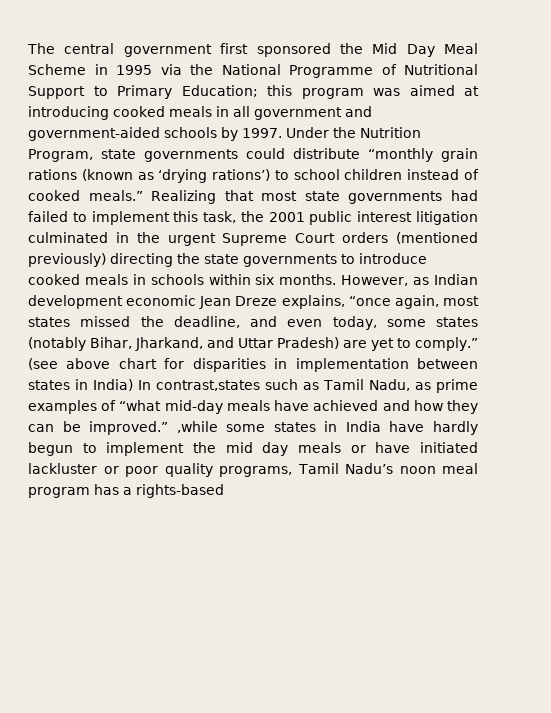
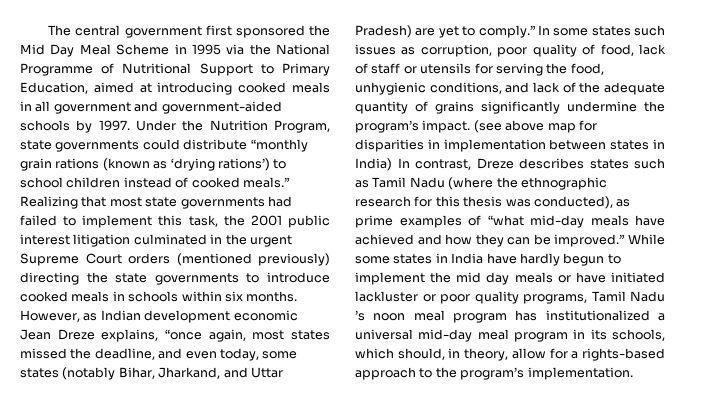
- The central government first sponsored the Mid Day Meal Scheme in 1995 via the National Programme of Nutritional Support to Primary Education; this program was aimed at introducing cooked meals in all government and government-aided schools by 1997.
+ The central government first sponsored the Mid Day Meal Scheme in 1995 via the National Programme of Nutritional Support to Primary Education, aimed at introducing cooked meals in all government and government-aided schools by 1997.
+ In some states such issues as corruption, poor quality of food, lack of staff or utensils for serving the food, unhygienic conditions, and lack of the adequate quantity of grains significantly undermine the program’s impact.
- (see above chart for disparities in implementation between states in India) In contrast,states such as Tamil Nadu, as prime examples of “what mid-day meals have achieved and how they can be improved.” ,while some states in India have hardly begun to implement the mid day meals or have initiated lackluster or poor quality programs, Tamil Nadu’s noon meal program has a rights-based
+ (see above map for disparities in implementation between states in India) In contrast, Dreze describes states such as Tamil Nadu (where the ethnographic research for this thesis was conducted), as prime examples of “what mid-day meals have achieved and how they can be improved.” While some states in India have hardly begun to implement the mid day meals or have initiated lackluster or poor quality programs, Tamil Nadu ’s noon meal program has institutionalized a universal mid-day meal program in its schools, which should, in theory, allow for a rights-based approach to the program’s implementation.

